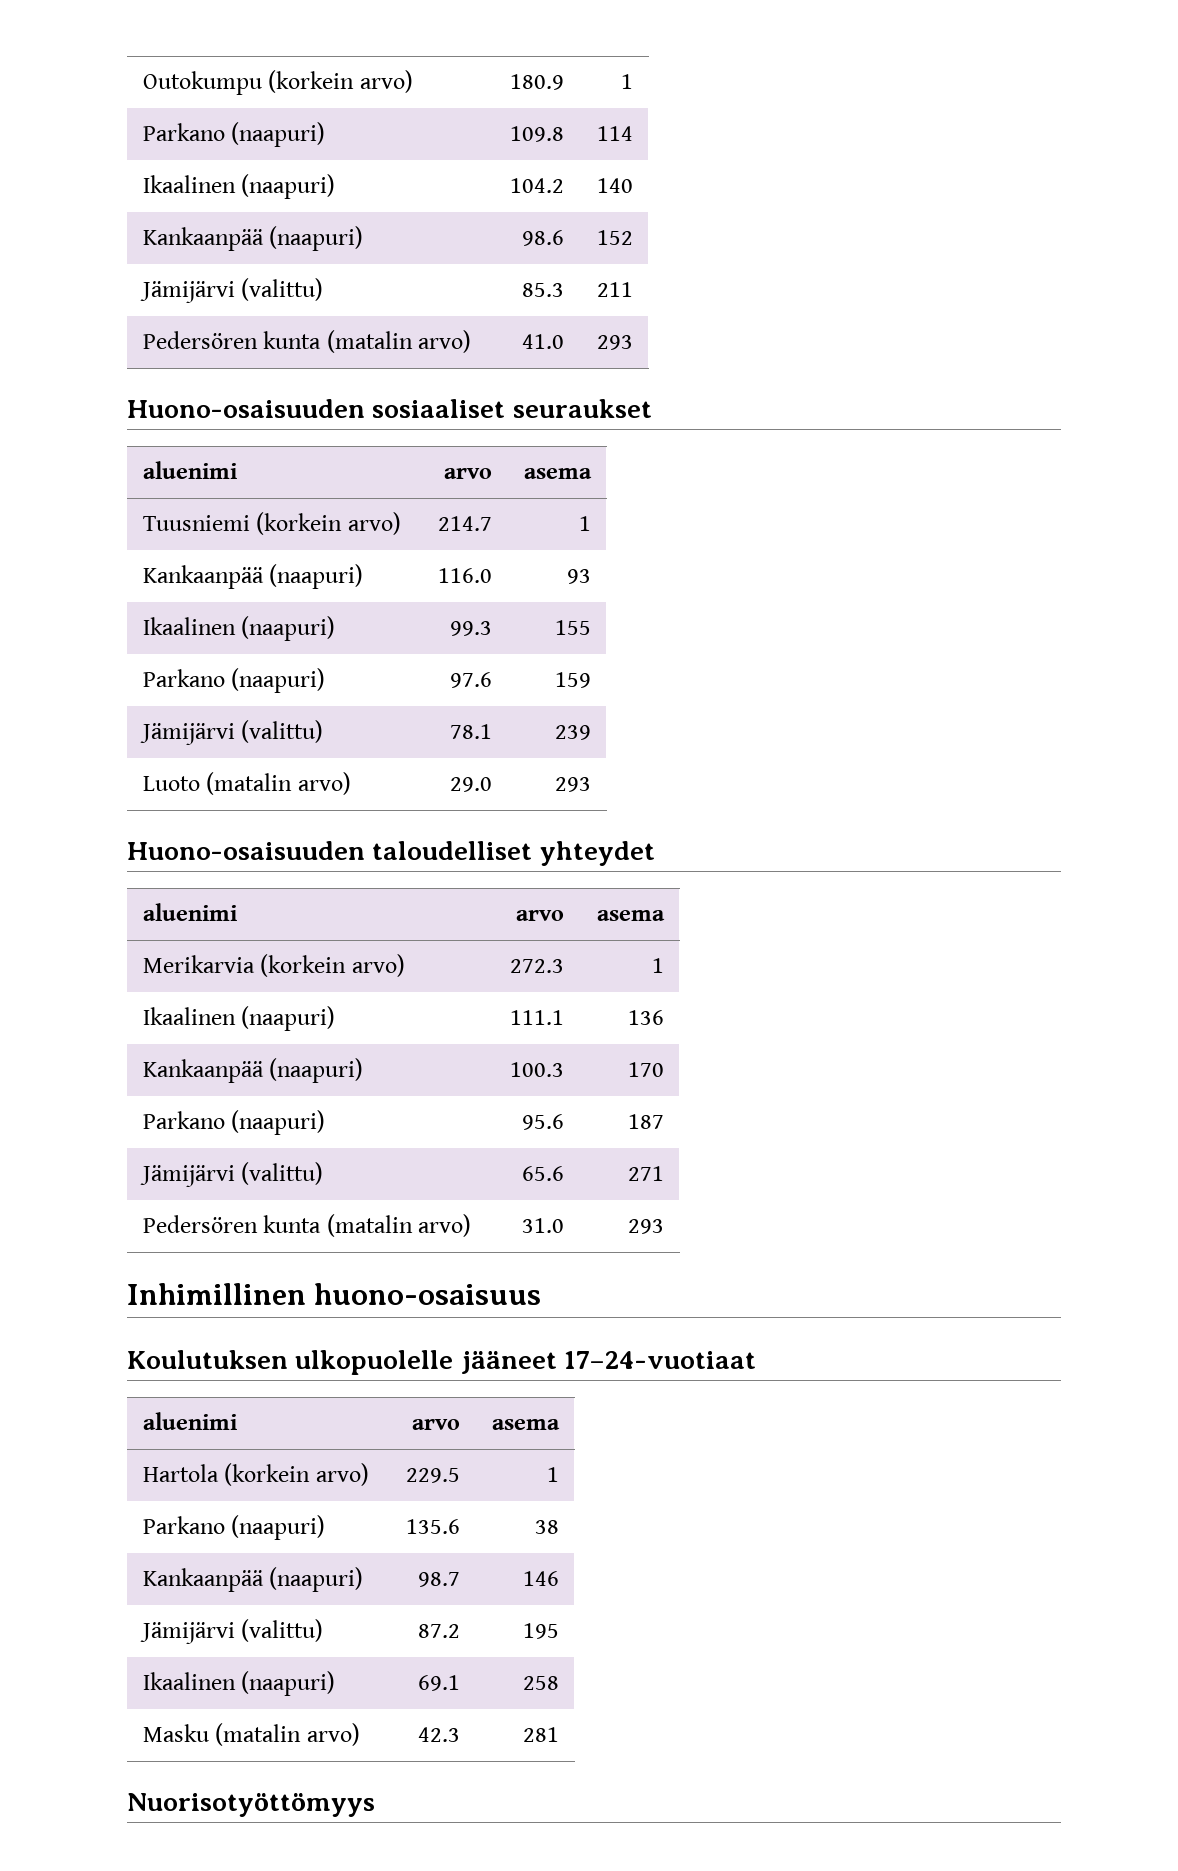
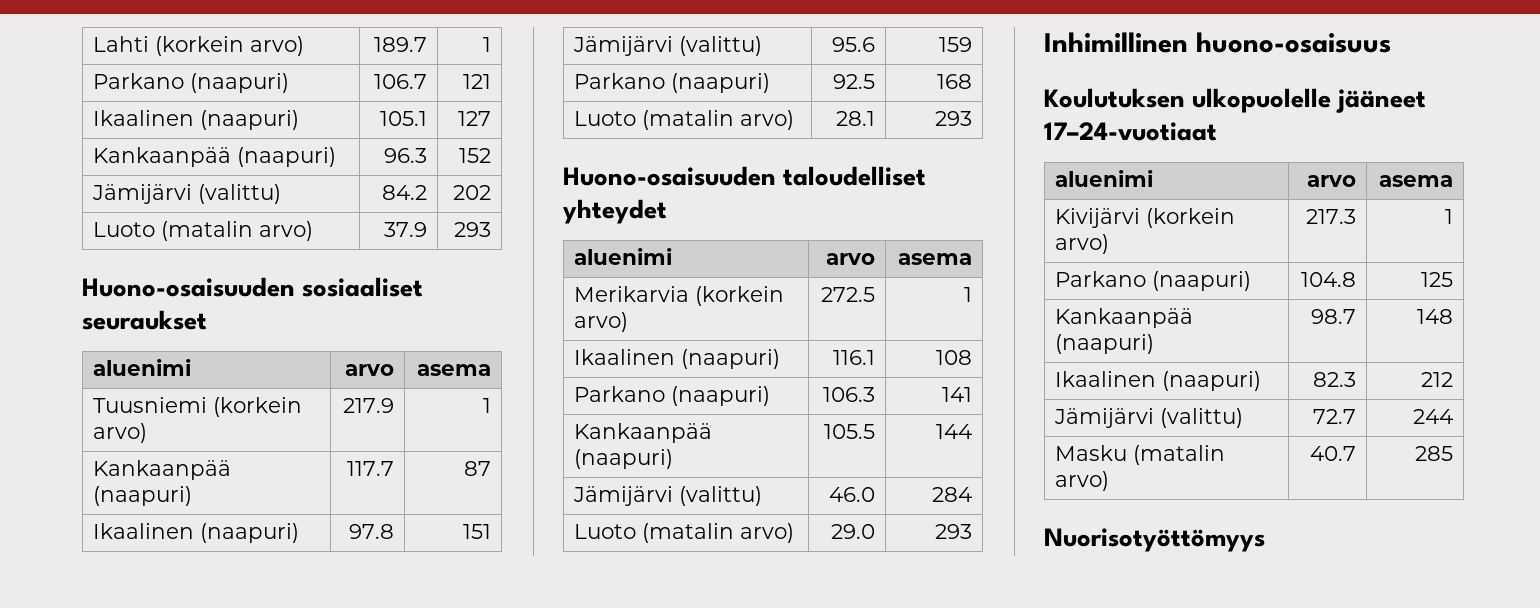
- Outokumpu (korkein arvo) | 180.9 | 1
- Parkano (naapuri) | 109.8 | 114
- Ikaalinen (naapuri) | 104.2 | 140
- Kankaanpää (naapuri) | 98.6 | 152
+ Lahti (korkein arvo) | 189.7 | 1
+ Parkano (naapuri) | 106.7 | 121
+ Ikaalinen (naapuri) | 105.1 | 127
+ Kankaanpää (naapuri) | 96.3 | 152
- Jämijärvi (valittu) | 85.3 | 211
- Pedersören kunta (matalin arvo) | 41.0 | 293
+ Jämijärvi (valittu) | 84.2 | 202
+ Luoto (matalin arvo) | 37.9 | 293
- Tuusniemi (korkein arvo) | 214.7 | 1
+ Tuusniemi (korkein arvo) | 217.9 | 1
- Kankaanpää (naapuri) | 116.0 | 93
- Ikaalinen (naapuri) | 99.3 | 155
- Parkano (naapuri) | 97.6 | 159
- Jämijärvi (valittu) | 78.1 | 239
- Luoto (matalin arvo) | 29.0 | 293
+ Kankaanpää (naapuri) | 117.7 | 87
+ Ikaalinen (naapuri) | 97.8 | 151
+ Jämijärvi (valittu) | 95.6 | 159
+ Parkano (naapuri) | 92.5 | 168
+ Luoto (matalin arvo) | 28.1 | 293
- Merikarvia (korkein arvo) | 272.3 | 1
+ Merikarvia (korkein arvo) | 272.5 | 1
- Ikaalinen (naapuri) | 111.1 | 136
- Kankaanpää (naapuri) | 100.3 | 170
- Parkano (naapuri) | 95.6 | 187
- Jämijärvi (valittu) | 65.6 | 271
- Pedersören kunta (matalin arvo) | 31.0 | 293
+ Ikaalinen (naapuri) | 116.1 | 108
+ Parkano (naapuri) | 106.3 | 141
+ Kankaanpää (naapuri) | 105.5 | 144
+ Jämijärvi (valittu) | 46.0 | 284
+ Luoto (matalin arvo) | 29.0 | 293
- Hartola (korkein arvo) | 229.5 | 1
- Parkano (naapuri) | 135.6 | 38
+ Kivijärvi (korkein arvo) | 217.3 | 1
+ Parkano (naapuri) | 104.8 | 125
- Kankaanpää (naapuri) | 98.7 | 146
- Jämijärvi (valittu) | 87.2 | 195
- Ikaalinen (naapuri) | 69.1 | 258
+ Kankaanpää (naapuri) | 98.7 | 148
+ Ikaalinen (naapuri) | 82.3 | 212
+ Jämijärvi (valittu) | 72.7 | 244
- Masku (matalin arvo) | 42.3 | 281
+ Masku (matalin arvo) | 40.7 | 285

